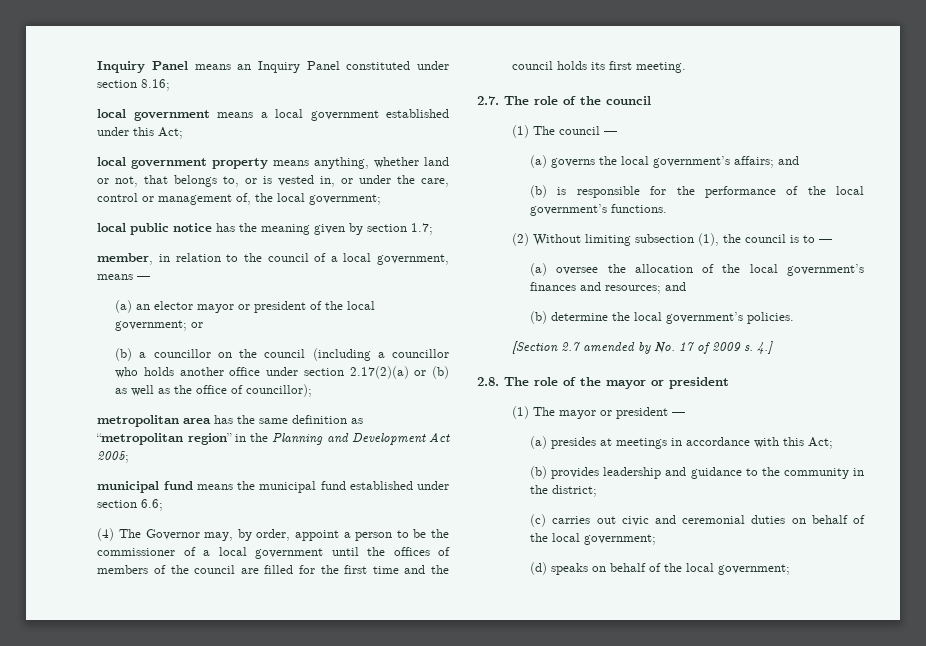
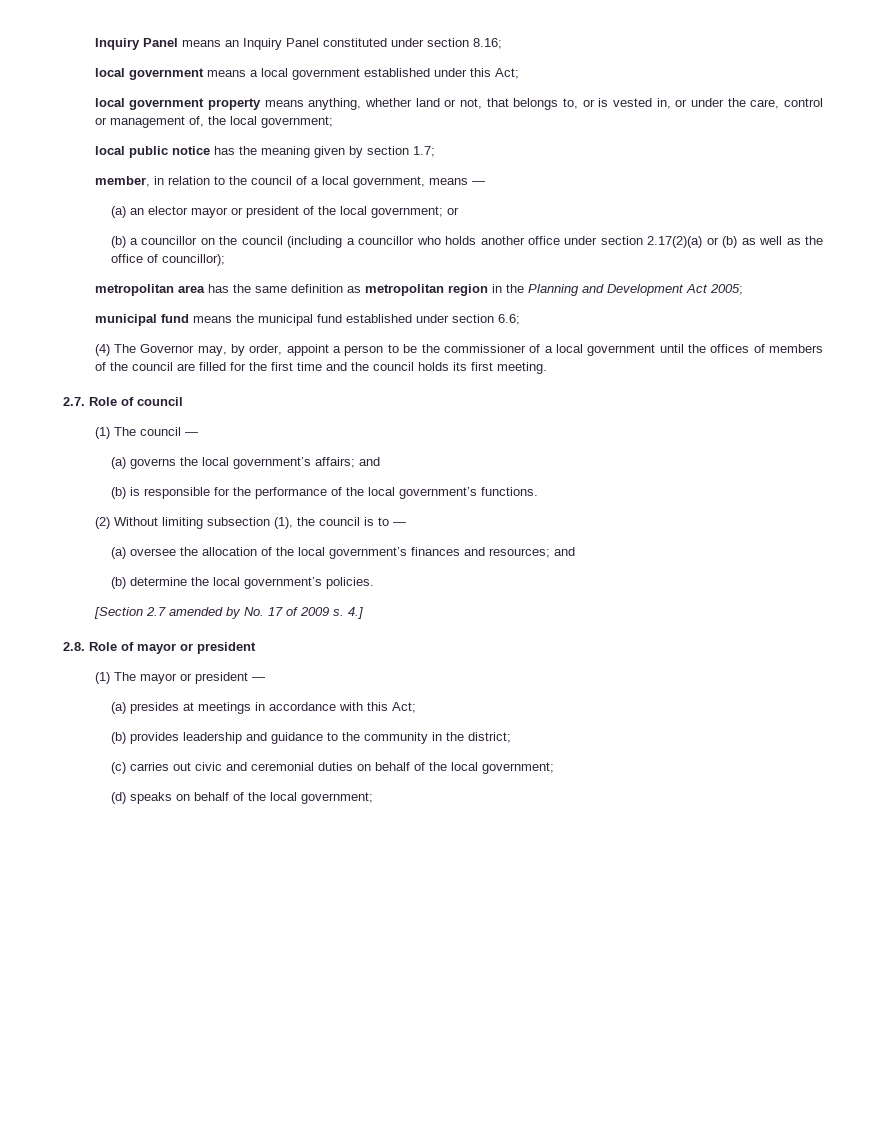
- metropolitan area has the same definition as “metropolitan region” in the Planning and Development Act 2005;
+ metropolitan area has the same definition as metropolitan region in the Planning and Development Act 2005;
- 2.7. The role of the council
+ 2.7. Role of council
- 2.8. The role of the mayor or president
+ 2.8. Role of mayor or president

